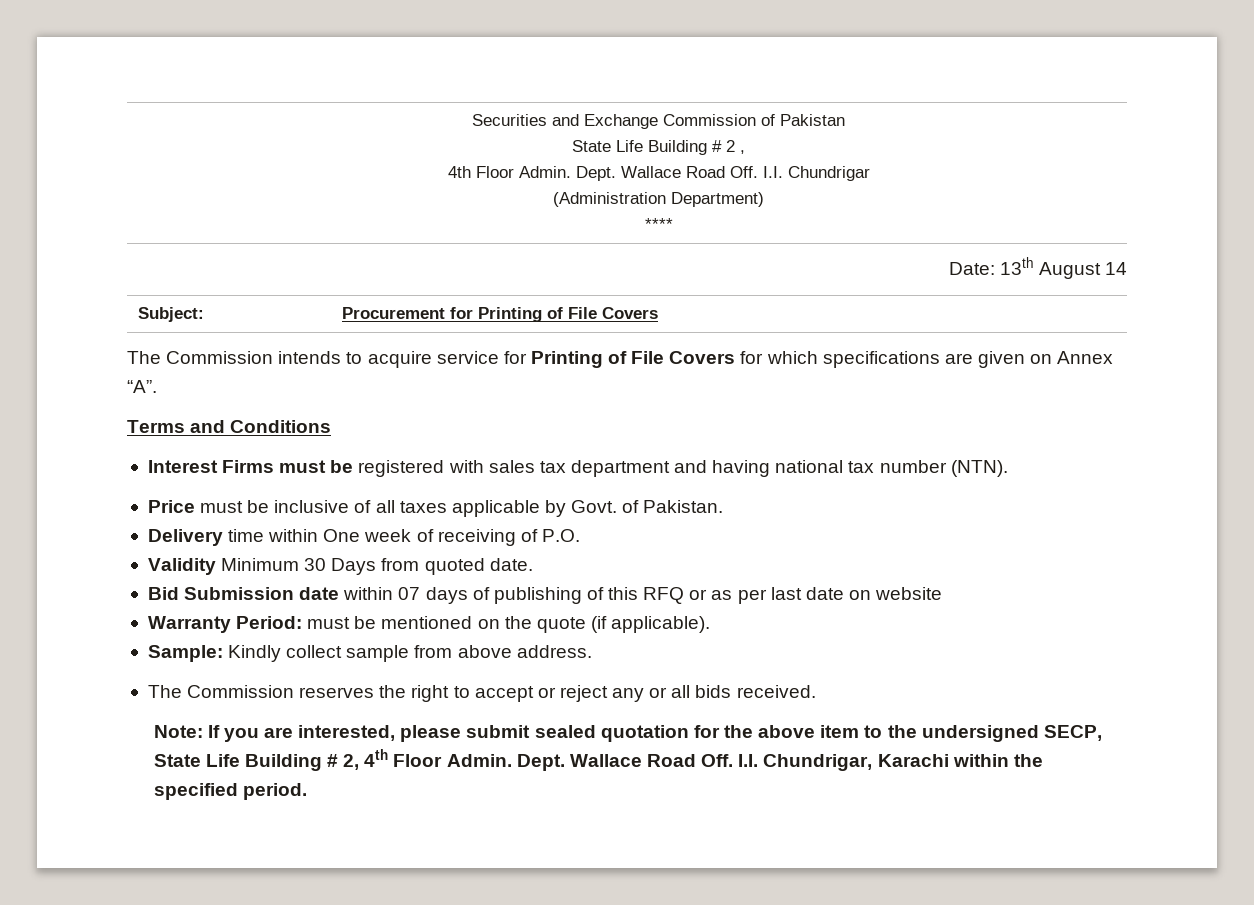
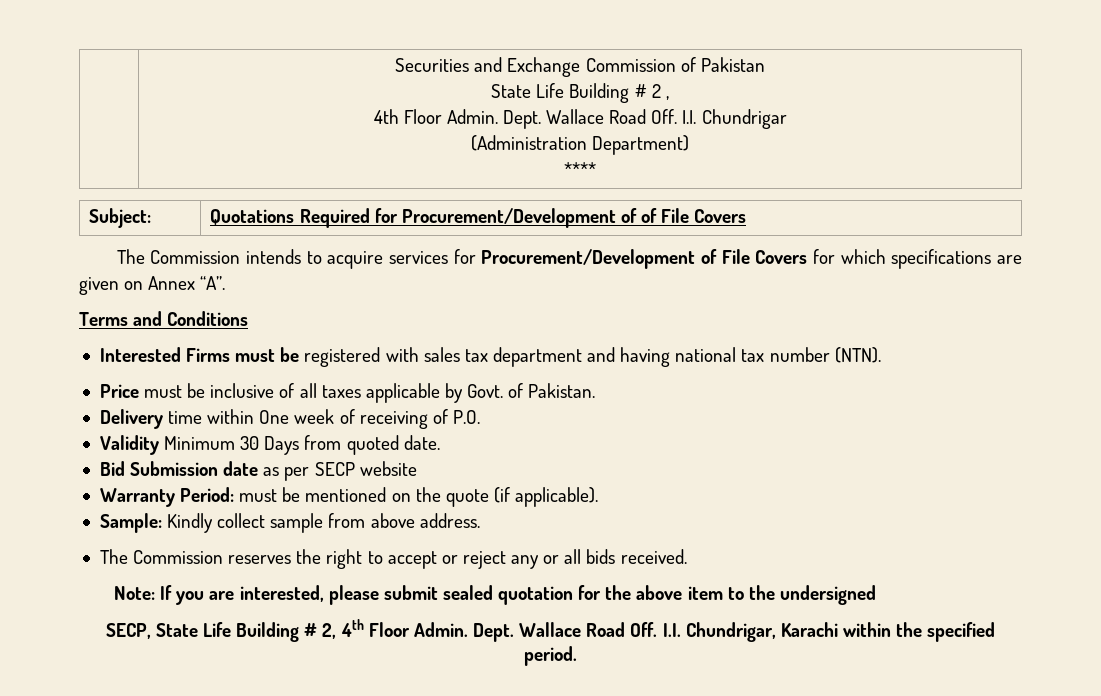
- Date: 13th August 14
- Subject: | Procurement for Printing of File Covers
+ Subject: | Quotations Required for Procurement/Development of of File Covers
- The Commission intends to acquire service for Printing of File Covers for which specifications are given on Annex “A”.
+ The Commission intends to acquire services for Procurement/Development of File Covers for which specifications are given on Annex “A”.
- Interest Firms must be registered with sales tax department and having national tax number (NTN).
+ Interested Firms must be registered with sales tax department and having national tax number (NTN).
- Bid Submission date within 07 days of publishing of this RFQ or as per last date on website
+ Bid Submission date as per SECP website
- Note: If you are interested, please submit sealed quotation for the above item to the undersigned SECP, State Life Building # 2, 4th Floor Admin.
+ Note: If you are interested, please submit sealed quotation for the above item to the undersigned
+ SECP, State Life Building # 2, 4th Floor Admin.

